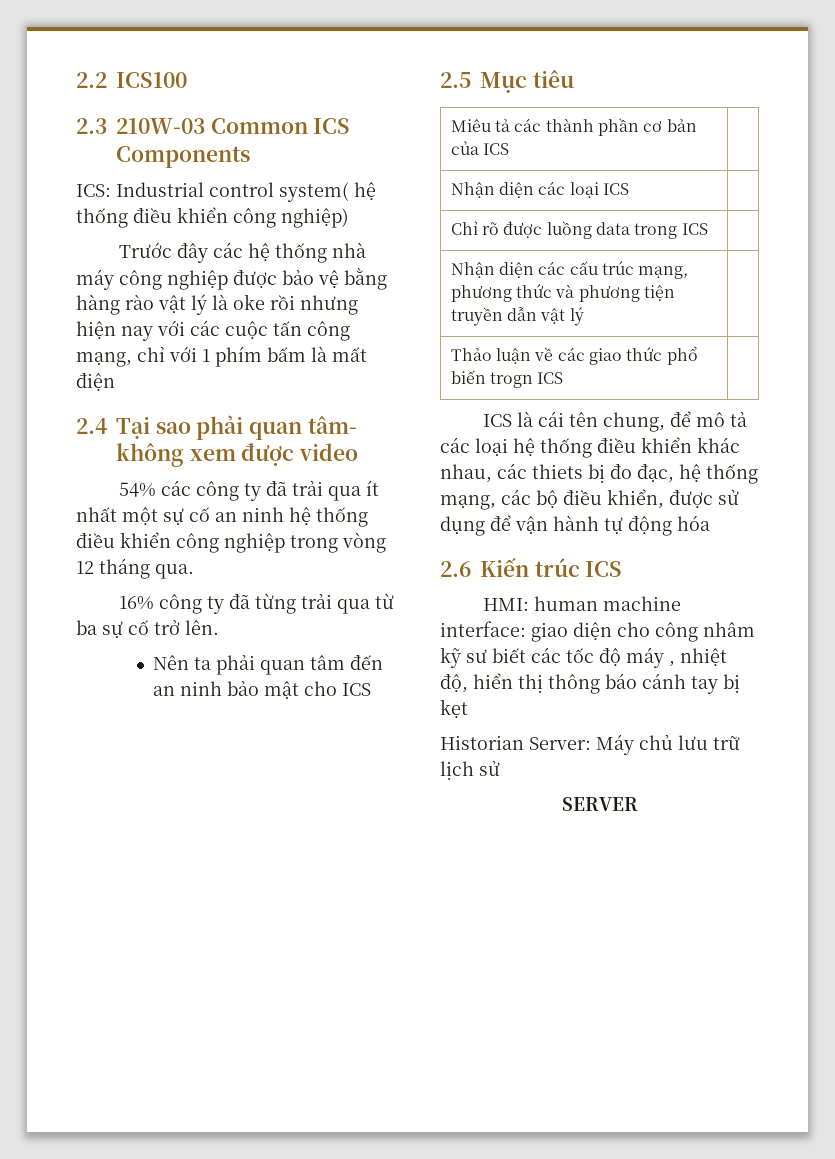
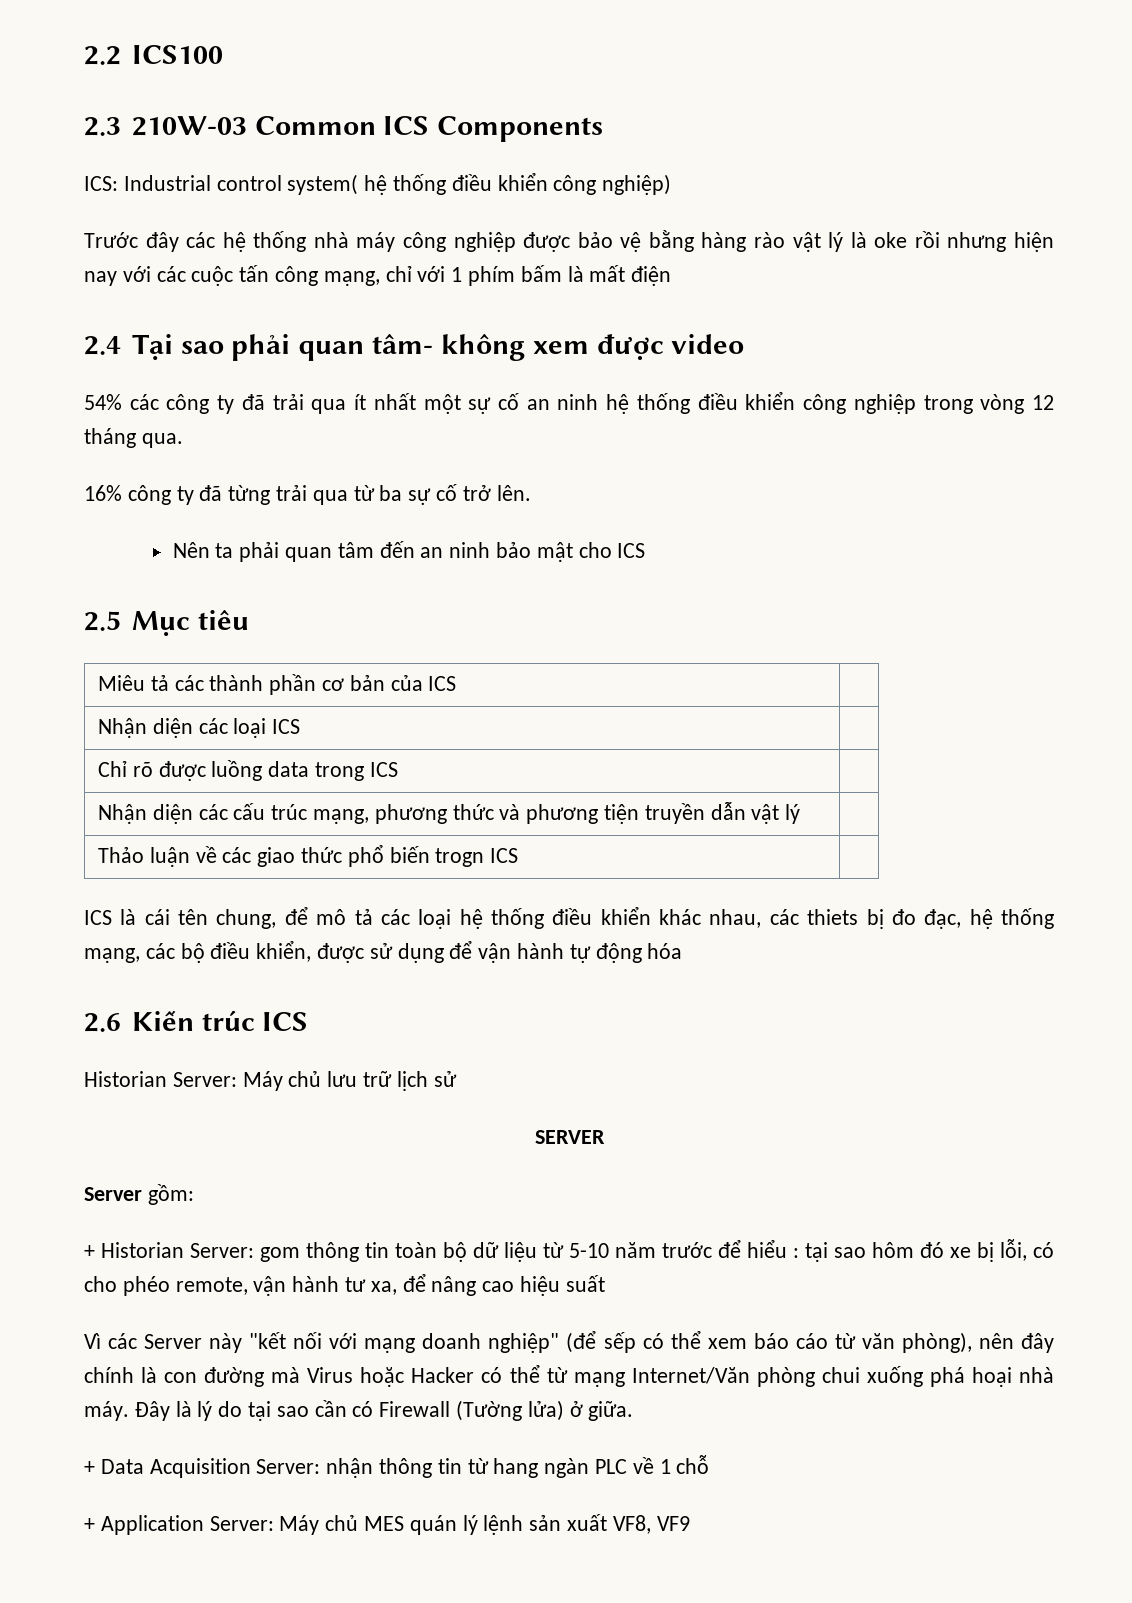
- HMI: human machine interface: giao diện cho công nhâm kỹ sư biết các tốc độ máy , nhiệt độ, hiển thị thông báo cánh tay bị kẹt
+ Server gồm:
+ + Historian Server: gom thông tin toàn bộ dữ liệu từ 5-10 năm trước để hiểu : tại sao hôm đó xe bị lỗi, có cho phéo remote, vận hành tư xa, để nâng cao hiệu suất
+ Vì các Server này "kết nối với mạng doanh nghiệp" (để sếp có thể xem báo cáo từ văn phòng), nên đây chính là con đường mà Virus hoặc Hacker có thể từ mạng Internet/Văn phòng chui xuống phá hoại nhà máy. Đây là lý do tại sao cần có Firewall (Tường lửa) ở giữa.
+ + Data Acquisition Server: nhận thông tin từ hang ngàn PLC về 1 chỗ
+ + Application Server: Máy chủ MES quán lý lệnh sản xuất VF8, VF9

